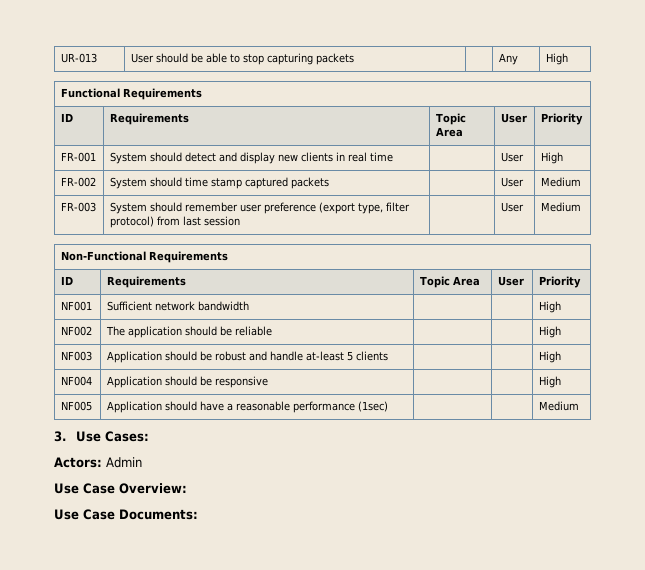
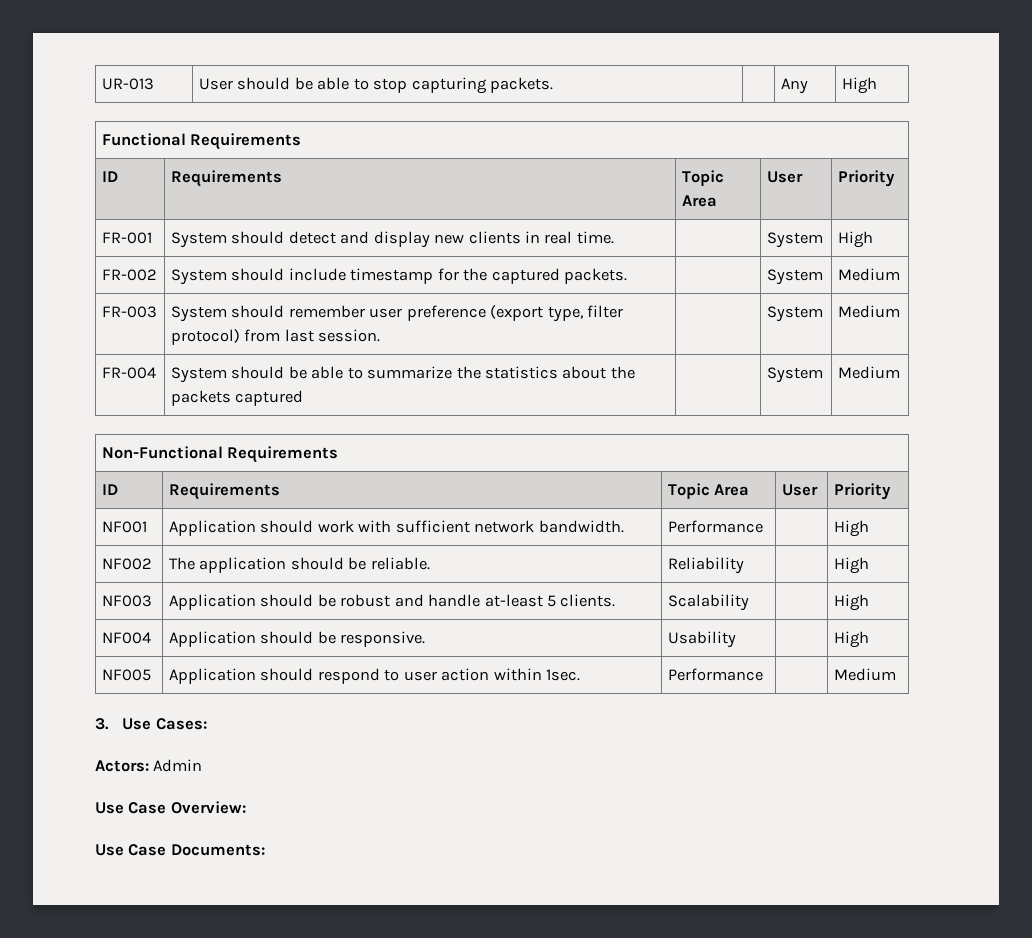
- UR-013 | User should be able to stop capturing packets | | Any | High
+ UR-013 | User should be able to stop capturing packets. | | Any | High
- FR-001 | System should detect and display new clients in real time | | User | High
+ FR-001 | System should detect and display new clients in real time. | | System | High
- FR-002 | System should time stamp captured packets | | User | Medium
+ FR-002 | System should include timestamp for the captured packets. | | System | Medium
- FR-003 | System should remember user preference (export type, filter protocol) from last session | | User | Medium
+ FR-003 | System should remember user preference (export type, filter protocol) from last session. | | System | Medium
+ FR-004 | System should be able to summarize the statistics about the packets captured | | System | Medium
- NF001 | Sufficient network bandwidth | | | High
+ NF001 | Application should work with sufficient network bandwidth. | Performance | | High
- NF002 | The application should be reliable | | | High
+ NF002 | The application should be reliable. | Reliability | | High
- NF003 | Application should be robust and handle at-least 5 clients | | | High
+ NF003 | Application should be robust and handle at-least 5 clients. | Scalability | | High
- NF004 | Application should be responsive | | | High
+ NF004 | Application should be responsive. | Usability | | High
- NF005 | Application should have a reasonable performance (1sec) | | | Medium
+ NF005 | Application should respond to user action within 1sec. | Performance | | Medium

